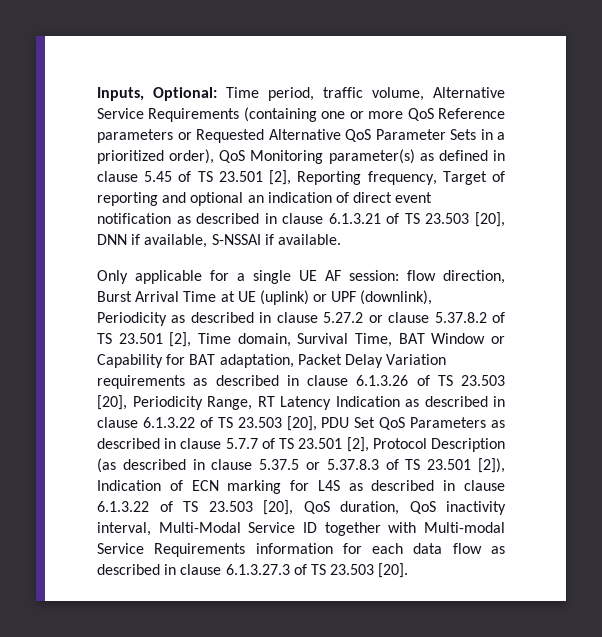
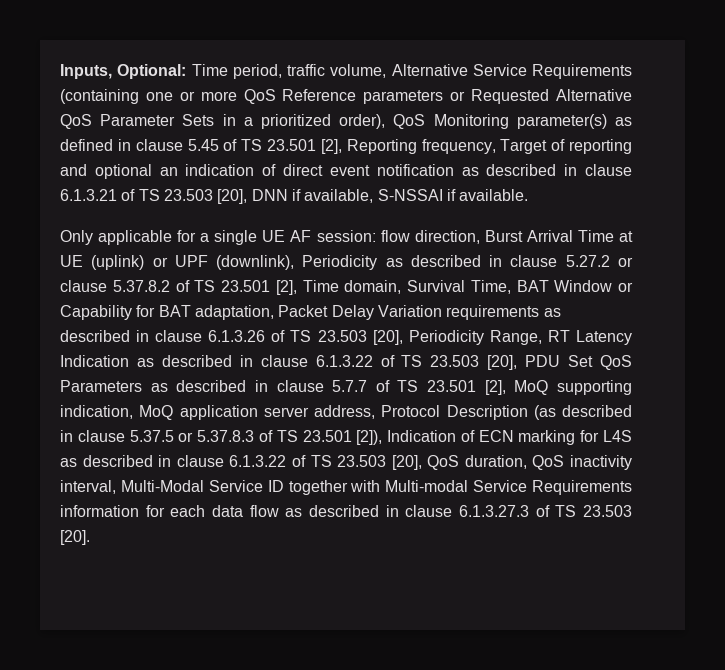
- flow direction, Burst Arrival Time at UE (uplink) or UPF (downlink), Periodicity as described in clause 5.27.2 or clause 5.37.8.2 of TS 23.501 [2], Time domain, Survival Time, BAT Window or Capability for BAT adaptation, Packet Delay Variation requirements as described in clause 6.1.3.26 of TS 23.503 [20], Periodicity Range, RT Latency Indication as described in clause 6.1.3.22 of TS 23.503 [20], PDU Set QoS Parameters as described in clause 5.7.7 of TS 23.501 [2], Protocol Description (as described in clause 5.37.5 or 5.37.8.3 of TS 23.501 [2]), Indication of ECN marking for L4S as described in clause 6.1.3.22 of TS 23.503 [20], QoS duration, QoS inactivity interval, Multi-Modal Service ID together with Multi-modal Service Requirements information for each data flow as described in clause 6.1.3.27.3 of TS 23.503 [20].
+ flow direction, Burst Arrival Time at UE (uplink) or UPF (downlink), Periodicity as described in clause 5.27.2 or clause 5.37.8.2 of TS 23.501 [2], Time domain, Survival Time, BAT Window or Capability for BAT adaptation, Packet Delay Variation requirements as described in clause 6.1.3.26 of TS 23.503 [20], Periodicity Range, RT Latency Indication as described in clause 6.1.3.22 of TS 23.503 [20], PDU Set QoS Parameters as described in clause 5.7.7 of TS 23.501 [2], MoQ supporting indication, MoQ application server address, Protocol Description (as described in clause 5.37.5 or 5.37.8.3 of TS 23.501 [2]), Indication of ECN marking for L4S as described in clause 6.1.3.22 of TS 23.503 [20], QoS duration, QoS inactivity interval, Multi-Modal Service ID together with Multi-modal Service Requirements information for each data flow as described in clause 6.1.3.27.3 of TS 23.503 [20].

